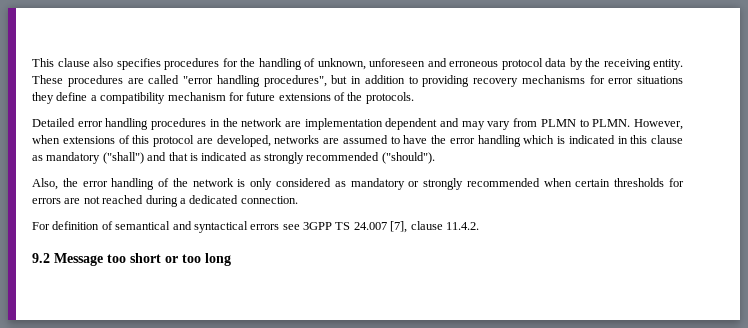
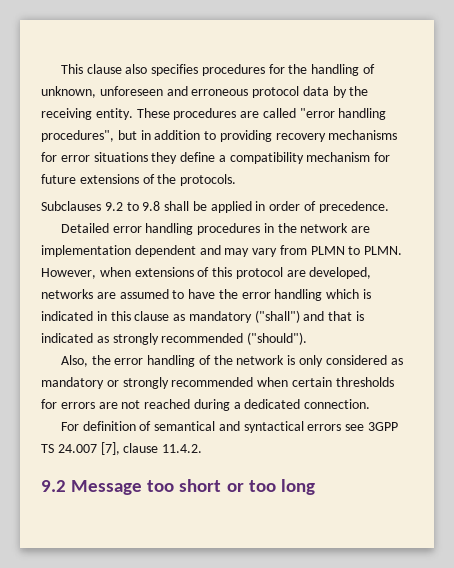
+ Subclauses 9.2 to 9.8 shall be applied in order of precedence.

